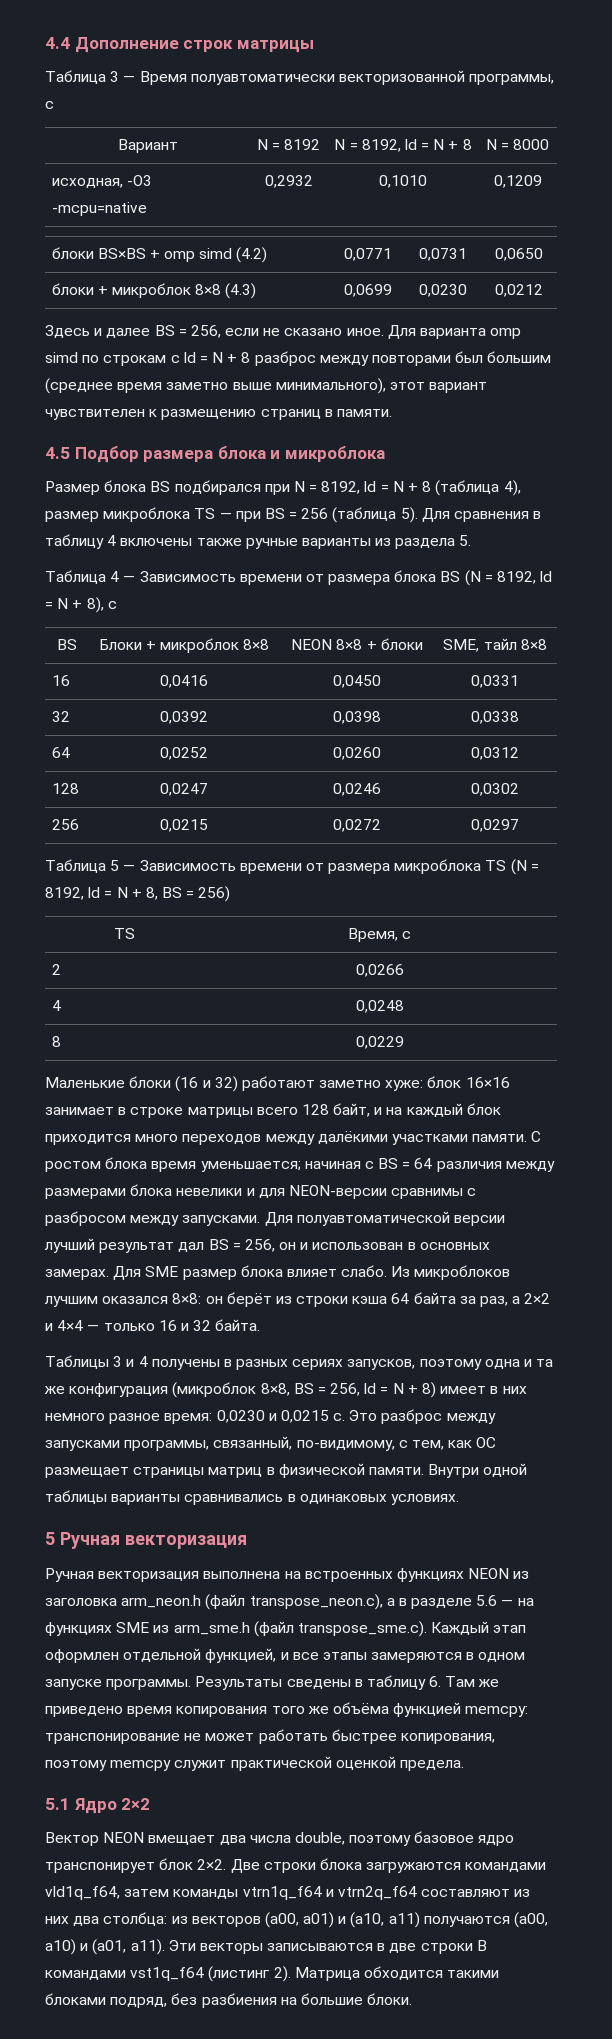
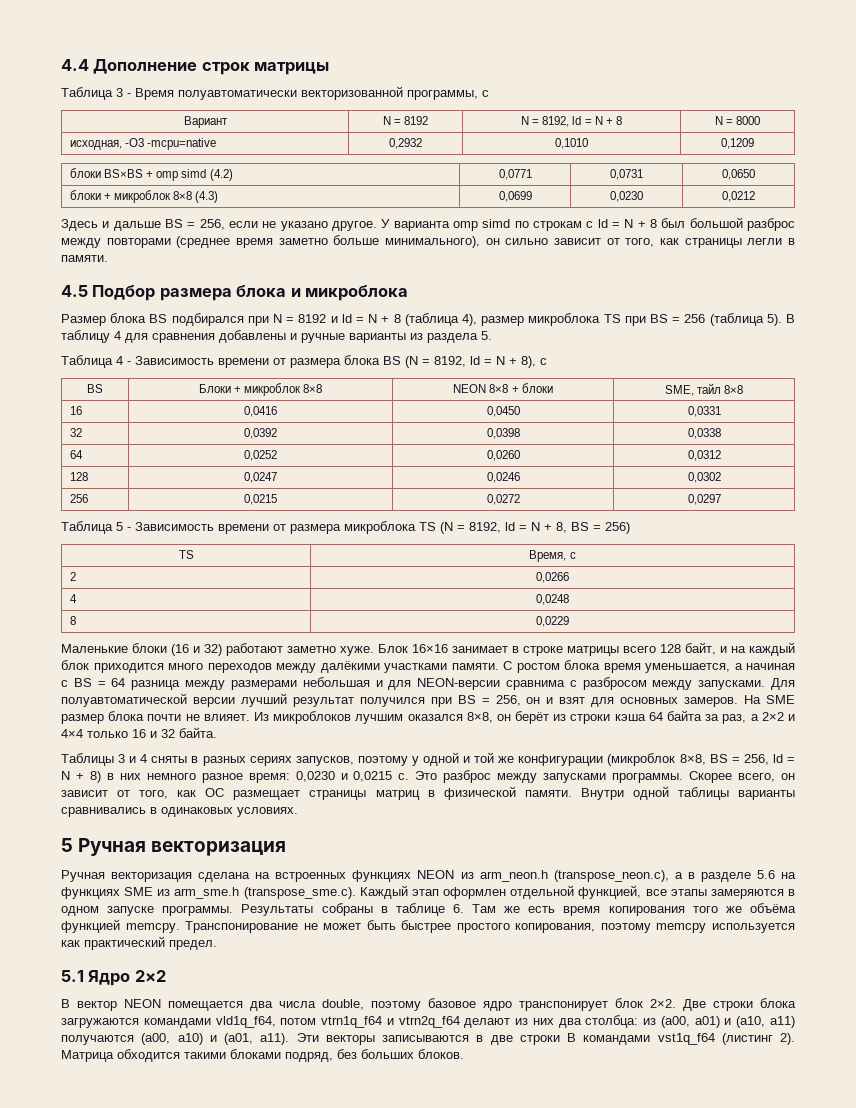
- Таблица 3 — Время полуавтоматически векторизованной программы, с
+ Таблица 3 - Время полуавтоматически векторизованной программы, с
- Здесь и далее BS = 256, если не сказано иное. Для варианта omp simd по строкам с ld = N + 8 разброс между повторами был большим (среднее время заметно выше минимального), этот вариант чувствителен к размещению страниц в памяти.
+ Здесь и дальше BS = 256, если не указано другое. У варианта omp simd по строкам с ld = N + 8 был большой разброс между повторами (среднее время заметно больше минимального), он сильно зависит от того, как страницы легли в памяти.
- Размер блока BS подбирался при N = 8192, ld = N + 8 (таблица 4), размер микроблока TS — при BS = 256 (таблица 5).
+ Размер блока BS подбирался при N = 8192 и ld = N + 8 (таблица 4), размер микроблока TS при BS = 256 (таблица 5).
- Для сравнения в таблицу 4 включены также ручные варианты из раздела 5.
+ В таблицу 4 для сравнения добавлены и ручные варианты из раздела 5.
- Таблица 4 — Зависимость времени от размера блока BS (N = 8192, ld = N + 8), с
+ Таблица 4 - Зависимость времени от размера блока BS (N = 8192, ld = N + 8), с
- Таблица 5 — Зависимость времени от размера микроблока TS (N = 8192, ld = N + 8, BS = 256)
+ Таблица 5 - Зависимость времени от размера микроблока TS (N = 8192, ld = N + 8, BS = 256)
- Маленькие блоки (16 и 32) работают заметно хуже: блок 16×16 занимает в строке матрицы всего 128 байт, и на каждый блок приходится много переходов между далёкими участками памяти.
+ Маленькие блоки (16 и 32) работают заметно хуже. Блок 16×16 занимает в строке матрицы всего 128 байт, и на каждый блок приходится много переходов между далёкими участками памяти.
- С ростом блока время уменьшается; начиная с BS = 64 различия между размерами блока невелики и для NEON-версии сравнимы с разбросом между запусками.
+ С ростом блока время уменьшается, а начиная с BS = 64 разница между размерами небольшая и для NEON-версии сравнима с разбросом между запусками.
- Для полуавтоматической версии лучший результат дал BS = 256, он и использован в основных замерах. Для SME размер блока влияет слабо.
+ Для полуавтоматической версии лучший результат получился при BS = 256, он и взят для основных замеров. На SME размер блока почти не влияет.
- Из микроблоков лучшим оказался 8×8: он берёт из строки кэша 64 байта за раз, а 2×2 и 4×4 — только 16 и 32 байта.
+ Из микроблоков лучшим оказался 8×8, он берёт из строки кэша 64 байта за раз, а 2×2 и 4×4 только 16 и 32 байта.
- Таблицы 3 и 4 получены в разных сериях запусков, поэтому одна и та же конфигурация (микроблок 8×8, BS = 256, ld = N + 8) имеет в них немного разное время: 0,0230 и 0,0215 с.
+ Таблицы 3 и 4 сняты в разных сериях запусков, поэтому у одной и той же конфигурации (микроблок 8×8, BS = 256, ld = N + 8) в них немного разное время: 0,0230 и 0,0215 с.
- Это разброс между запусками программы, связанный, по-видимому, с тем, как ОС размещает страницы матриц в физической памяти.
+ Это разброс между запусками программы. Скорее всего, он зависит от того, как ОС размещает страницы матриц в физической памяти.
- Ручная векторизация выполнена на встроенных функциях NEON из заголовка arm_neon.h (файл transpose_neon.c), а в разделе 5.6 — на функциях SME из arm_sme.h (файл transpose_sme.c). Каждый этап оформлен отдельной функцией, и все этапы замеряются в одном запуске программы.
+ Ручная векторизация сделана на встроенных функциях NEON из arm_neon.h (transpose_neon.c), а в разделе 5.6 на функциях SME из arm_sme.h (transpose_sme.c). Каждый этап оформлен отдельной функцией, все этапы замеряются в одном запуске программы.
- Результаты сведены в таблицу 6. Там же приведено время копирования того же объёма функцией memcpy: транспонирование не может работать быстрее копирования, поэтому memcpy служит практической оценкой предела.
+ Результаты собраны в таблице 6. Там же есть время копирования того же объёма функцией memcpy. Транспонирование не может быть быстрее простого копирования, поэтому memcpy используется как практический предел.
- Вектор NEON вмещает два числа double, поэтому базовое ядро транспонирует блок 2×2.
+ В вектор NEON помещается два числа double, поэтому базовое ядро транспонирует блок 2×2.
- Две строки блока загружаются командами vld1q_f64, затем команды vtrn1q_f64 и vtrn2q_f64 составляют из них два столбца: из векторов (a00, a01) и (a10, a11) получаются (a00, a10) и (a01, a11).
+ Две строки блока загружаются командами vld1q_f64, потом vtrn1q_f64 и vtrn2q_f64 делают из них два столбца: из (a00, a01) и (a10, a11) получаются (a00, a10) и (a01, a11).
- Матрица обходится такими блоками подряд, без разбиения на большие блоки.
+ Матрица обходится такими блоками подряд, без больших блоков.

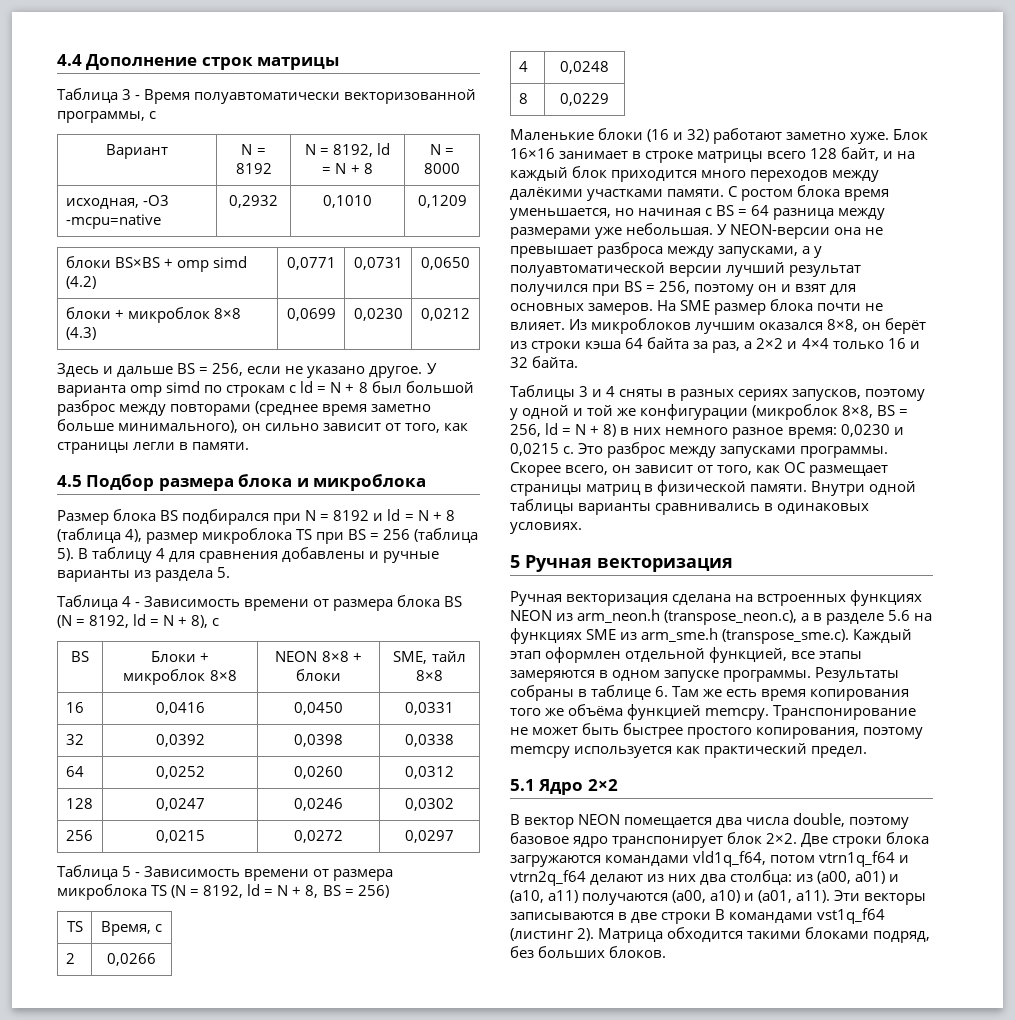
- С ростом блока время уменьшается, а начиная с BS = 64 разница между размерами небольшая и для NEON-версии сравнима с разбросом между запусками. Для полуавтоматической версии лучший результат получился при BS = 256, он и взят для основных замеров.
+ С ростом блока время уменьшается, но начиная с BS = 64 разница между размерами уже небольшая. У NEON-версии она не превышает разброса между запусками, а у полуавтоматической версии лучший результат получился при BS = 256, поэтому он и взят для основных замеров.

